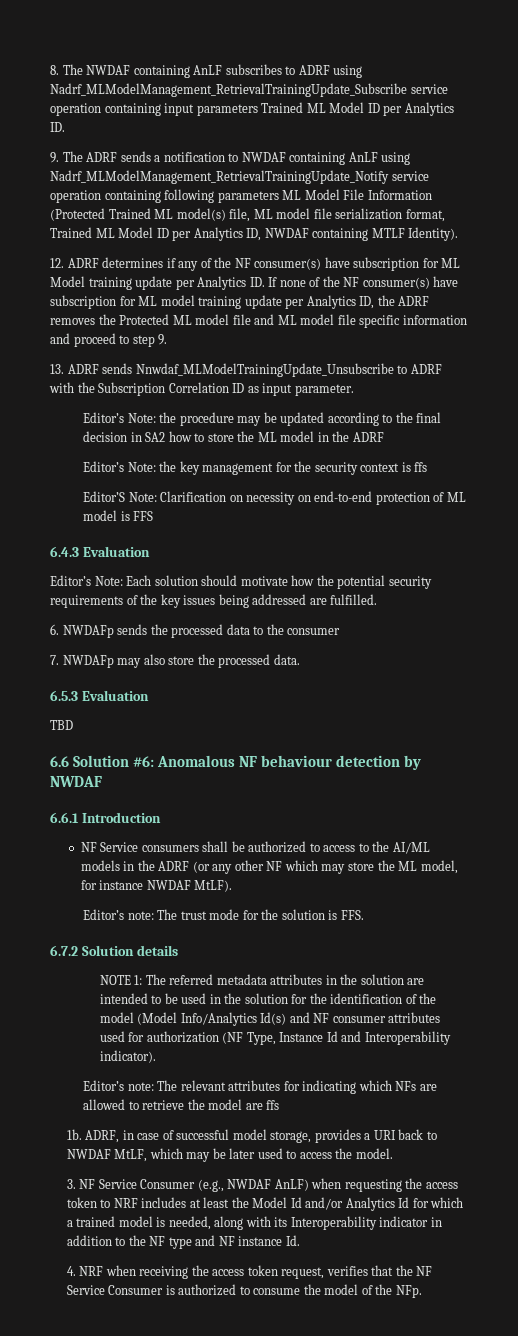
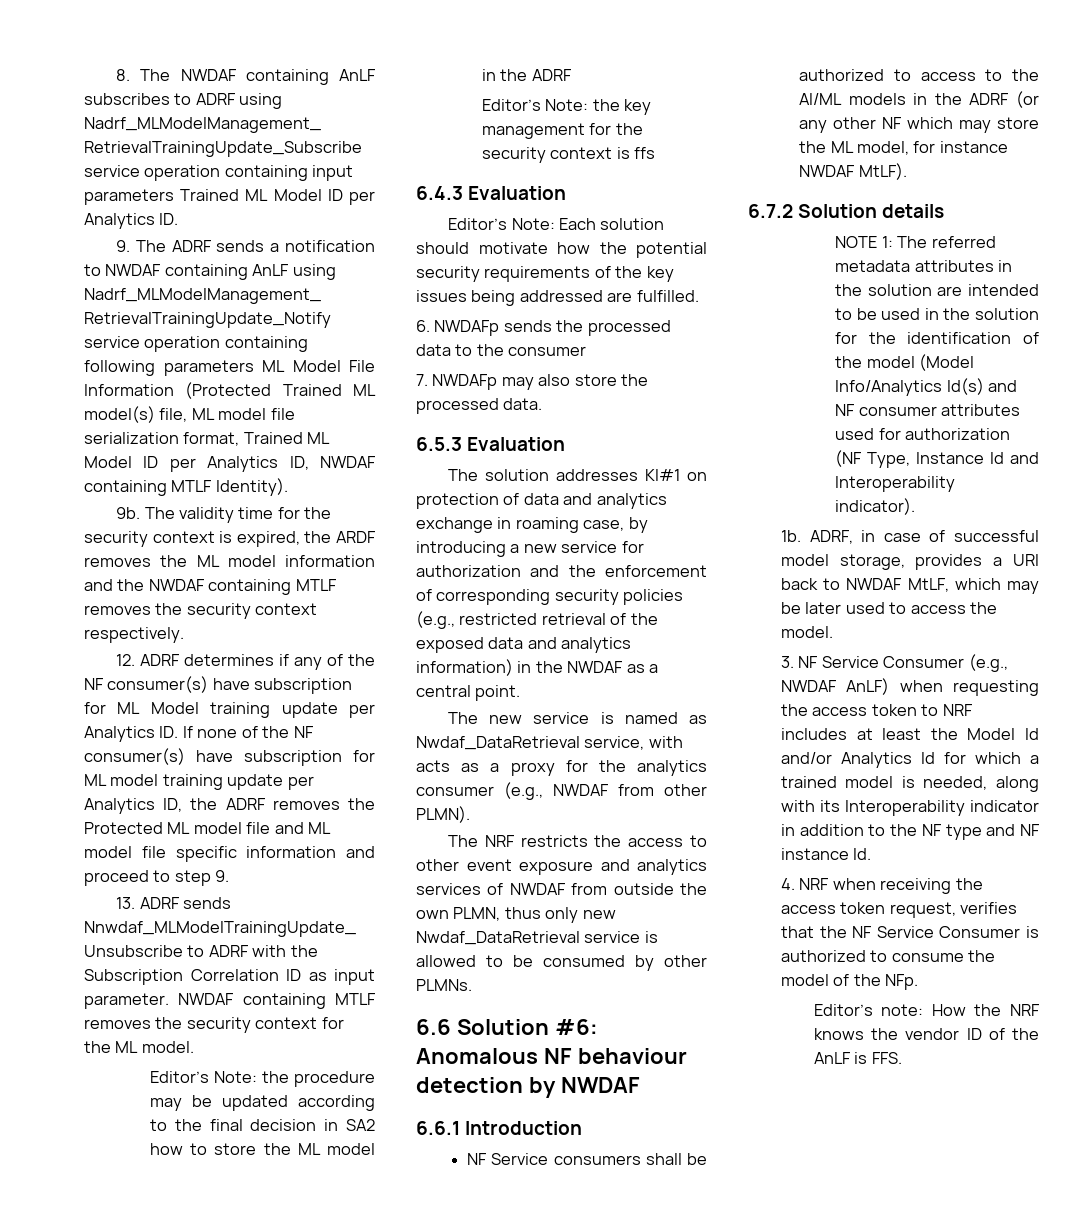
+ 9b. The validity time for the security context is expired, the ARDF removes the ML model information and the NWDAF containing MTLF removes the security context respectively.
+ NWDAF containing MTLF removes the security context for the ML model.
- Editor’S Note: Clarification on necessity on end-to-end protection of ML model is FFS
- TBD
+ The solution addresses KI#1 on protection of data and analytics exchange in roaming case, by introducing a new service for authorization and the enforcement of corresponding security policies (e.g., restricted retrieval of the exposed data and analytics information) in the NWDAF as a central point.
+ The new service is named as Nwdaf_DataRetrieval service, with acts as a proxy for the analytics consumer (e.g., NWDAF from other PLMN).
+ The NRF restricts the access to other event exposure and analytics services of NWDAF from outside the own PLMN, thus only new Nwdaf_DataRetrieval service is allowed to be consumed by other PLMNs.
- Editor’s note: The trust mode for the solution is FFS.
- Editor’s note: The relevant attributes for indicating which NFs are allowed to retrieve the model are ffs
+ Editor’s note: How the NRF knows the vendor ID of the AnLF is FFS.

